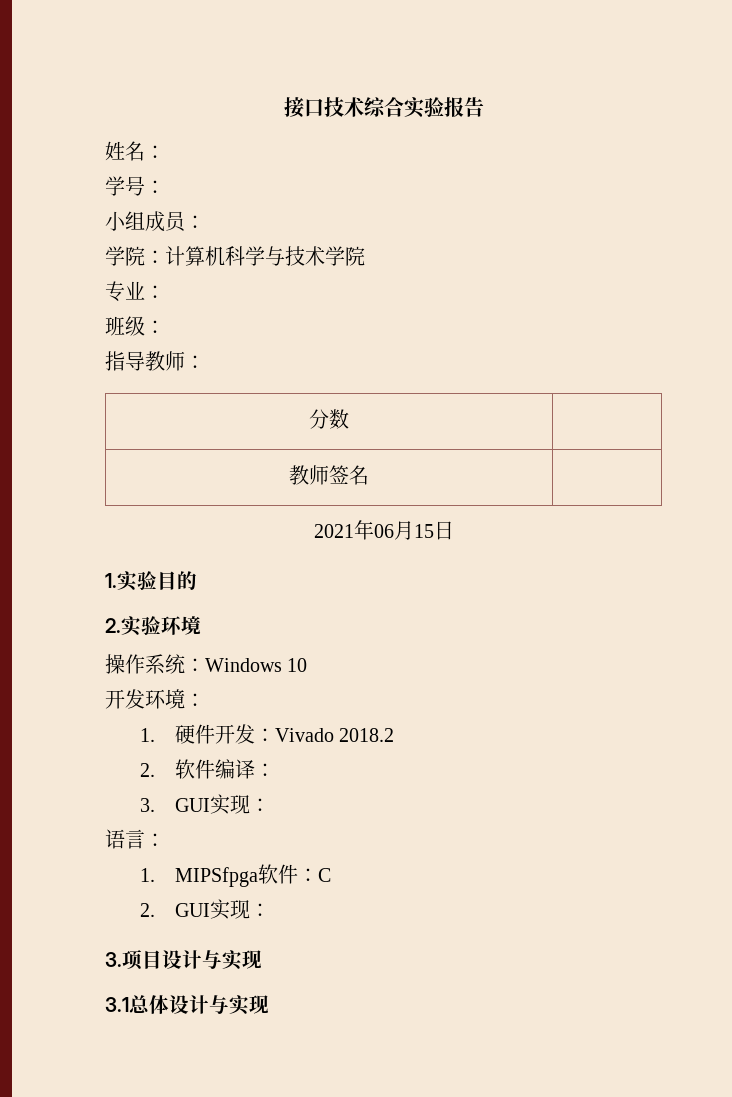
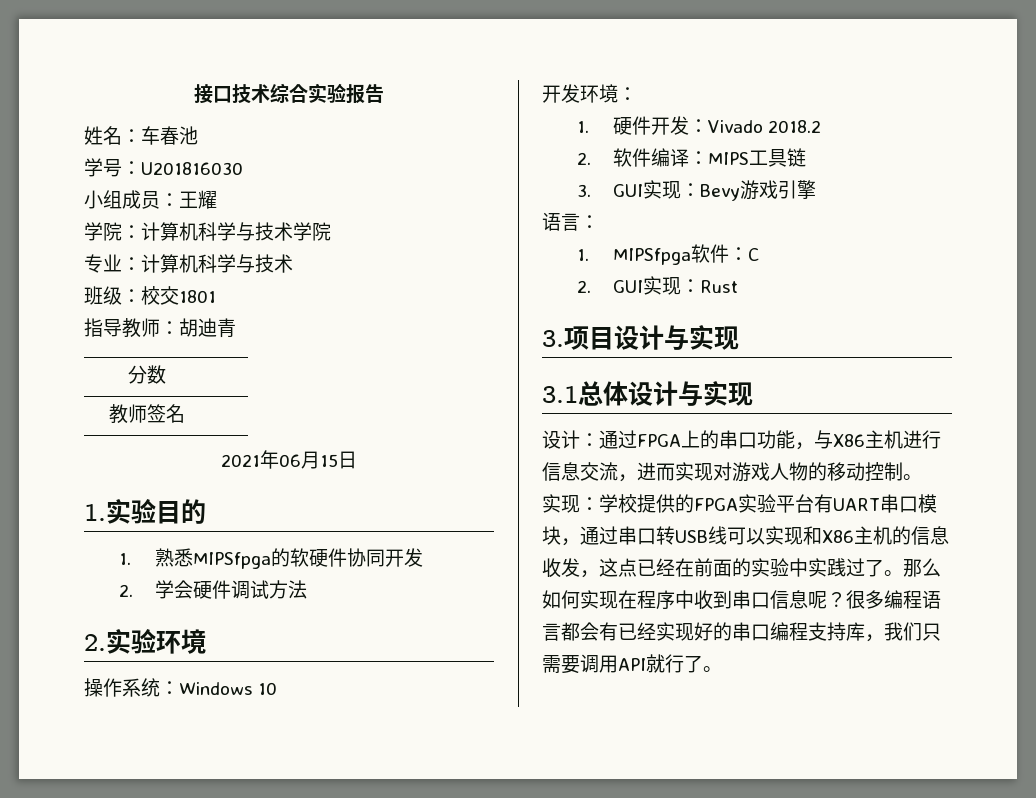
- 姓名：
+ 姓名：车春池
- 学号：
+ 学号：U201816030
- 小组成员：
+ 小组成员：王耀
- 专业：
+ 专业：计算机科学与技术
- 班级：
+ 班级：校交1801
- 指导教师：
+ 指导教师：胡迪青
+ 1.熟悉MIPSfpga的软硬件协同开发
+ 2.学会硬件调试方法
- 2.软件编译：
+ 2.软件编译：MIPS工具链
- 3. GUI实现：
+ 3. GUI实现：Bevy游戏引擎
- 2. GUI实现：
+ 2. GUI实现：Rust
+ 设计：通过FPGA上的串口功能，与X86主机进行信息交流，进而实现对游戏人物的移动控制。
+ 实现：学校提供的FPGA实验平台有UART串口模块，通过串口转USB线可以实现和X86主机的信息收发，这点已经在前面的实验中实践过了。那么如何实现在程序中收到串口信息呢？很多编程语言都会有已经实现好的串口编程支持库，我们只需要调用API就行了。

